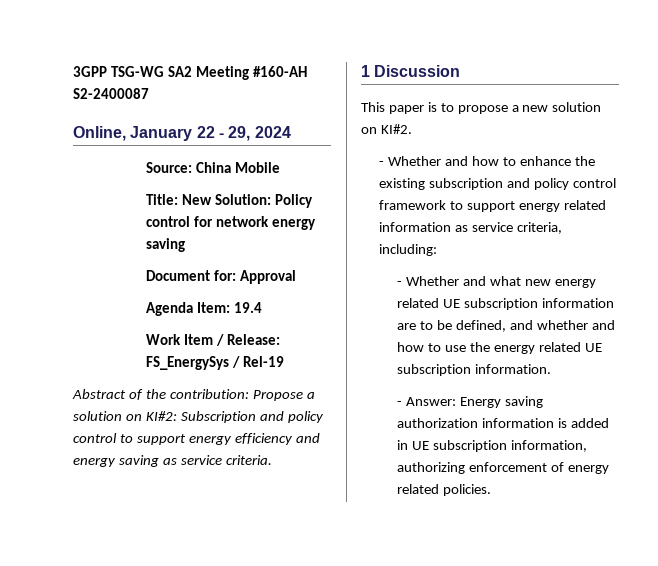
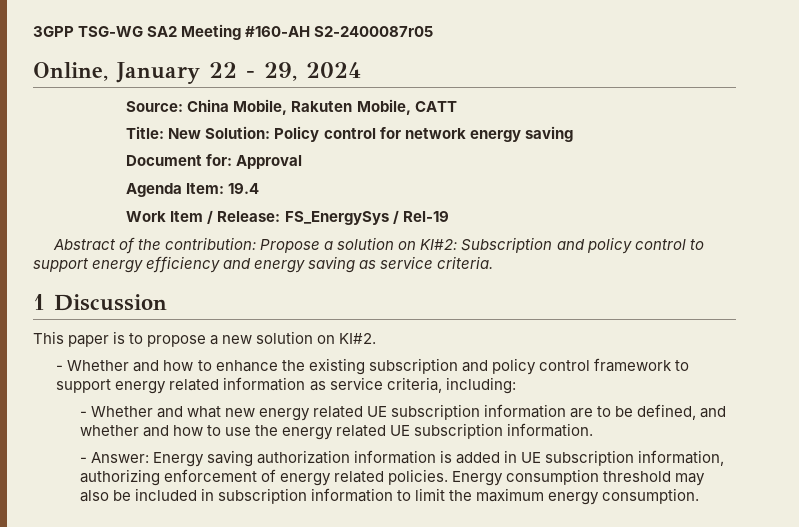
- 3GPP TSG-WG SA2 Meeting #160-AH S2-2400087
+ 3GPP TSG-WG SA2 Meeting #160-AH S2-2400087r05
- Source: China Mobile
+ Source: China Mobile, Rakuten Mobile, CATT
+ Energy consumption threshold may also be included in subscription information to limit the maximum energy consumption.

